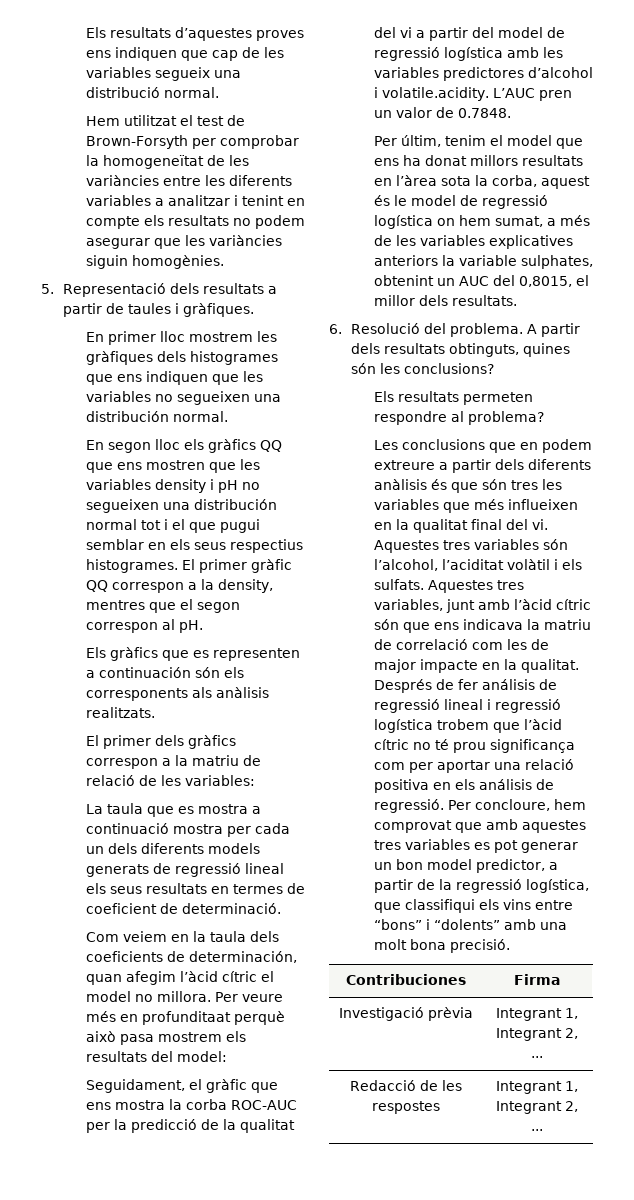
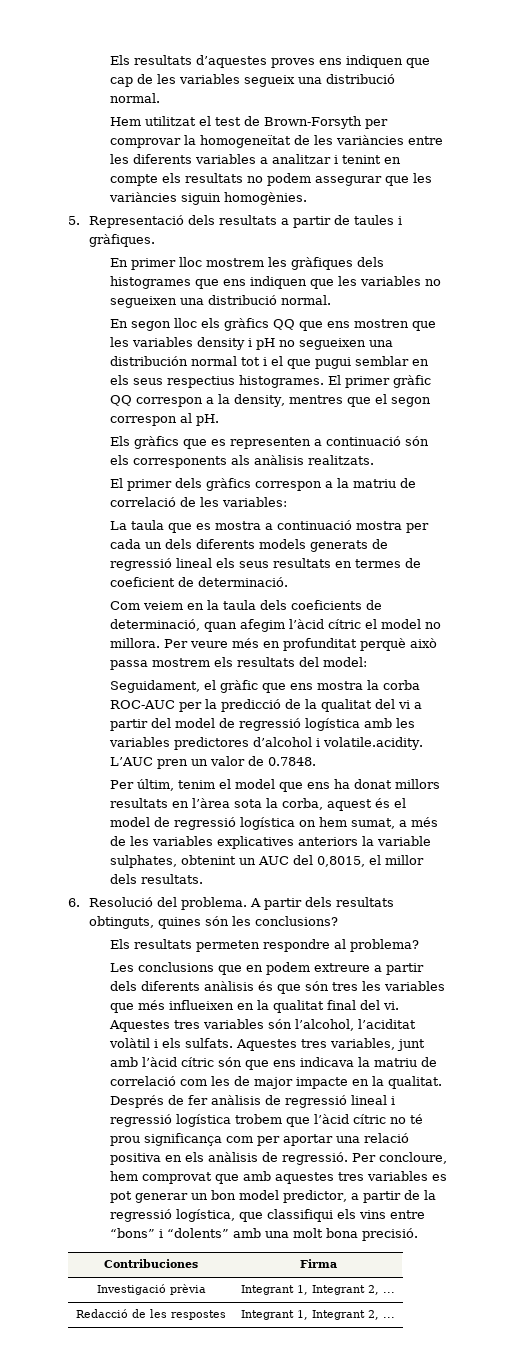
- Hem utilitzat el test de Brown-Forsyth per comprobar la homogeneïtat de les variàncies entre les diferents variables a analitzar i tenint en compte els resultats no podem asegurar que les variàncies siguin homogènies.
+ Hem utilitzat el test de Brown-Forsyth per comprovar la homogeneïtat de les variàncies entre les diferents variables a analitzar i tenint en compte els resultats no podem assegurar que les variàncies siguin homogènies.
- En primer lloc mostrem les gràfiques dels histogrames que ens indiquen que les variables no segueixen una distribución normal.
+ En primer lloc mostrem les gràfiques dels histogrames que ens indiquen que les variables no segueixen una distribució normal.
- Els gràfics que es representen a continuación són els corresponents als anàlisis realitzats.
+ Els gràfics que es representen a continuació són els corresponents als anàlisis realitzats.
- El primer dels gràfics correspon a la matriu de relació de les variables:
+ El primer dels gràfics correspon a la matriu de correlació de les variables:
- Com veiem en la taula dels coeficients de determinación, quan afegim l’àcid cítric el model no millora.
+ Com veiem en la taula dels coeficients de determinació, quan afegim l’àcid cítric el model no millora.
- Per veure més en profunditaat perquè això pasa mostrem els resultats del model:
+ Per veure més en profunditat perquè això passa mostrem els resultats del model:
- Per últim, tenim el model que ens ha donat millors resultats en l’àrea sota la corba, aquest és le model de regressió logística on hem sumat, a més de les variables explicatives anteriors la variable sulphates, obtenint un AUC del 0,8015, el millor dels resultats.
+ Per últim, tenim el model que ens ha donat millors resultats en l’àrea sota la corba, aquest és el model de regressió logística on hem sumat, a més de les variables explicatives anteriors la variable sulphates, obtenint un AUC del 0,8015, el millor dels resultats.
- Després de fer análisis de regressió lineal i regressió logística trobem que l’àcid cítric no té prou significança com per aportar una relació positiva en els análisis de regressió.
+ Després de fer anàlisis de regressió lineal i regressió logística trobem que l’àcid cítric no té prou significança com per aportar una relació positiva en els anàlisis de regressió.

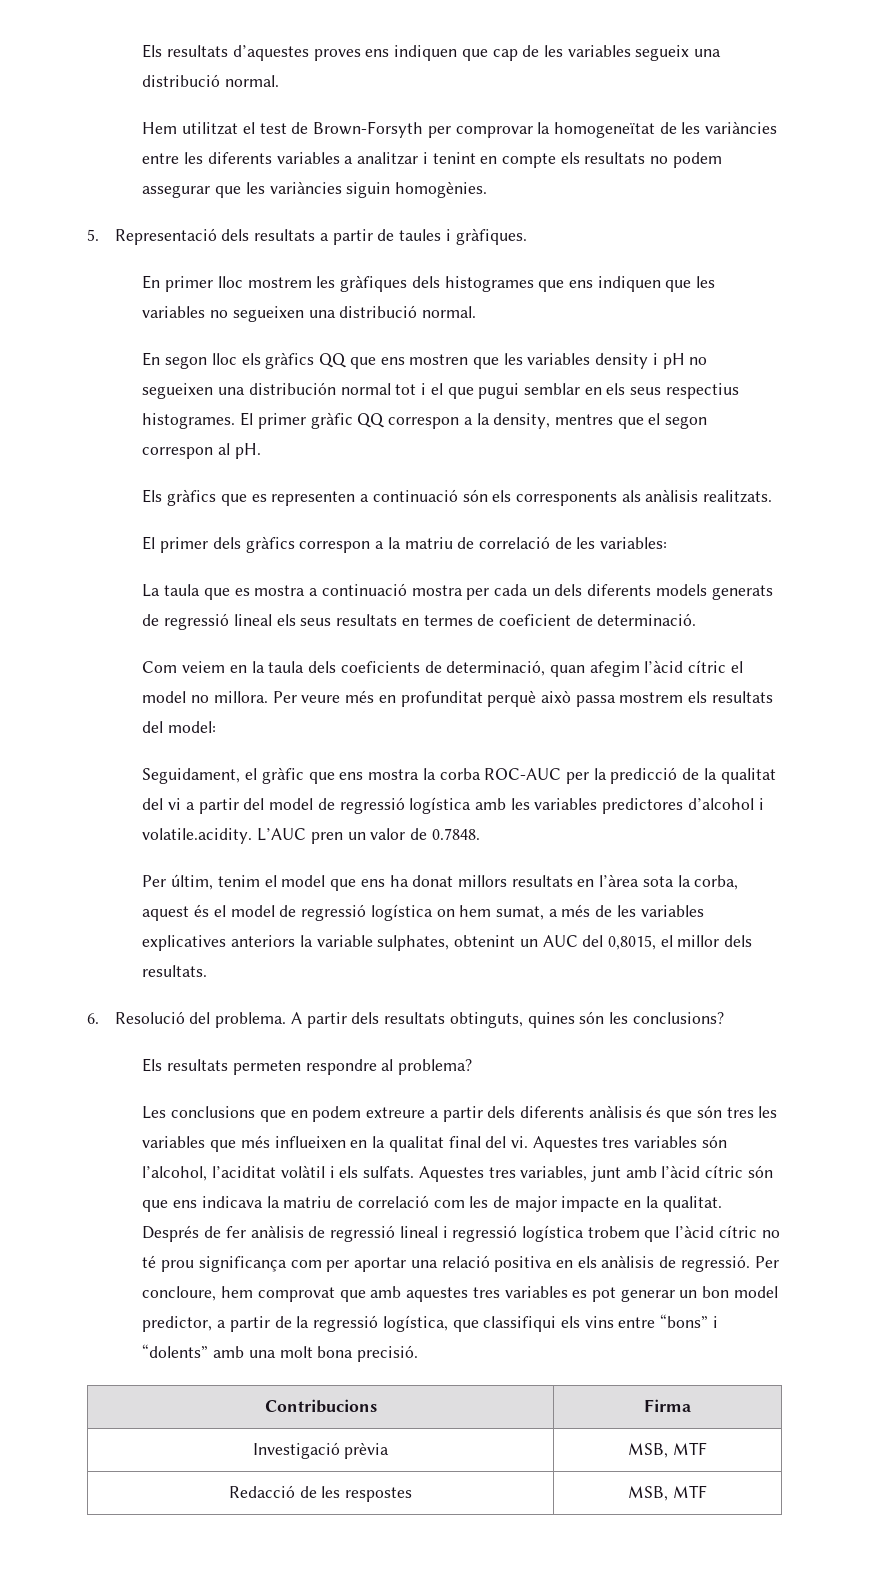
- Contribuciones | Firma
+ Contribucions | Firma
- Investigació prèvia | Integrant 1, Integrant 2, ...
+ Investigació prèvia | MSB, MTF
- Redacció de les respostes | Integrant 1, Integrant 2, ...
+ Redacció de les respostes | MSB, MTF

